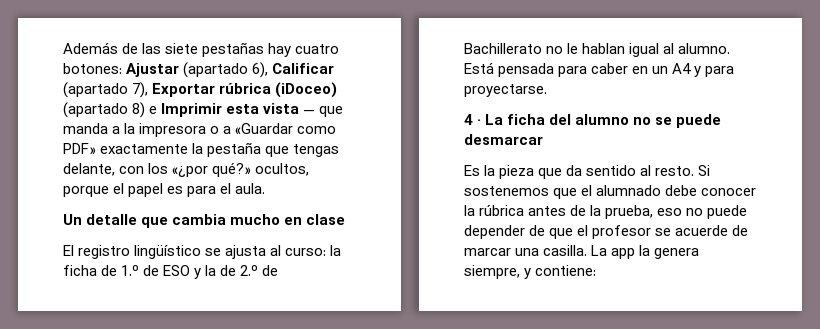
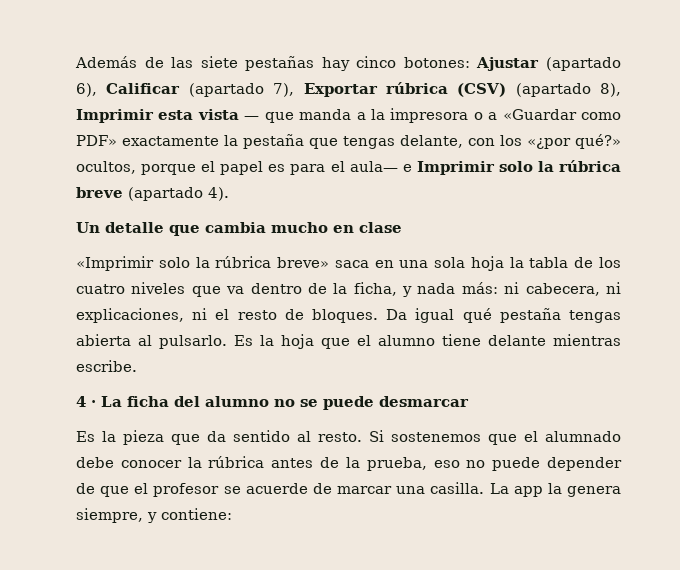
- Además de las siete pestañas hay cuatro botones: Ajustar (apartado 6), Calificar (apartado 7), Exportar rúbrica (iDoceo) (apartado 8) e Imprimir esta vista — que manda a la impresora o a «Guardar como PDF» exactamente la pestaña que tengas delante, con los «¿por qué?» ocultos, porque el papel es para el aula.
+ Además de las siete pestañas hay cinco botones: Ajustar (apartado 6), Calificar (apartado 7), Exportar rúbrica (CSV) (apartado 8), Imprimir esta vista — que manda a la impresora o a «Guardar como PDF» exactamente la pestaña que tengas delante, con los «¿por qué?» ocultos, porque el papel es para el aula— e Imprimir solo la rúbrica breve (apartado 4).
- El registro lingüístico se ajusta al curso: la ficha de 1.º de ESO y la de 2.º de Bachillerato no le hablan igual al alumno. Está pensada para caber en un A4 y para proyectarse.
+ «Imprimir solo la rúbrica breve» saca en una sola hoja la tabla de los cuatro niveles que va dentro de la ficha, y nada más: ni cabecera, ni explicaciones, ni el resto de bloques. Da igual qué pestaña tengas abierta al pulsarlo. Es la hoja que el alumno tiene delante mientras escribe.

